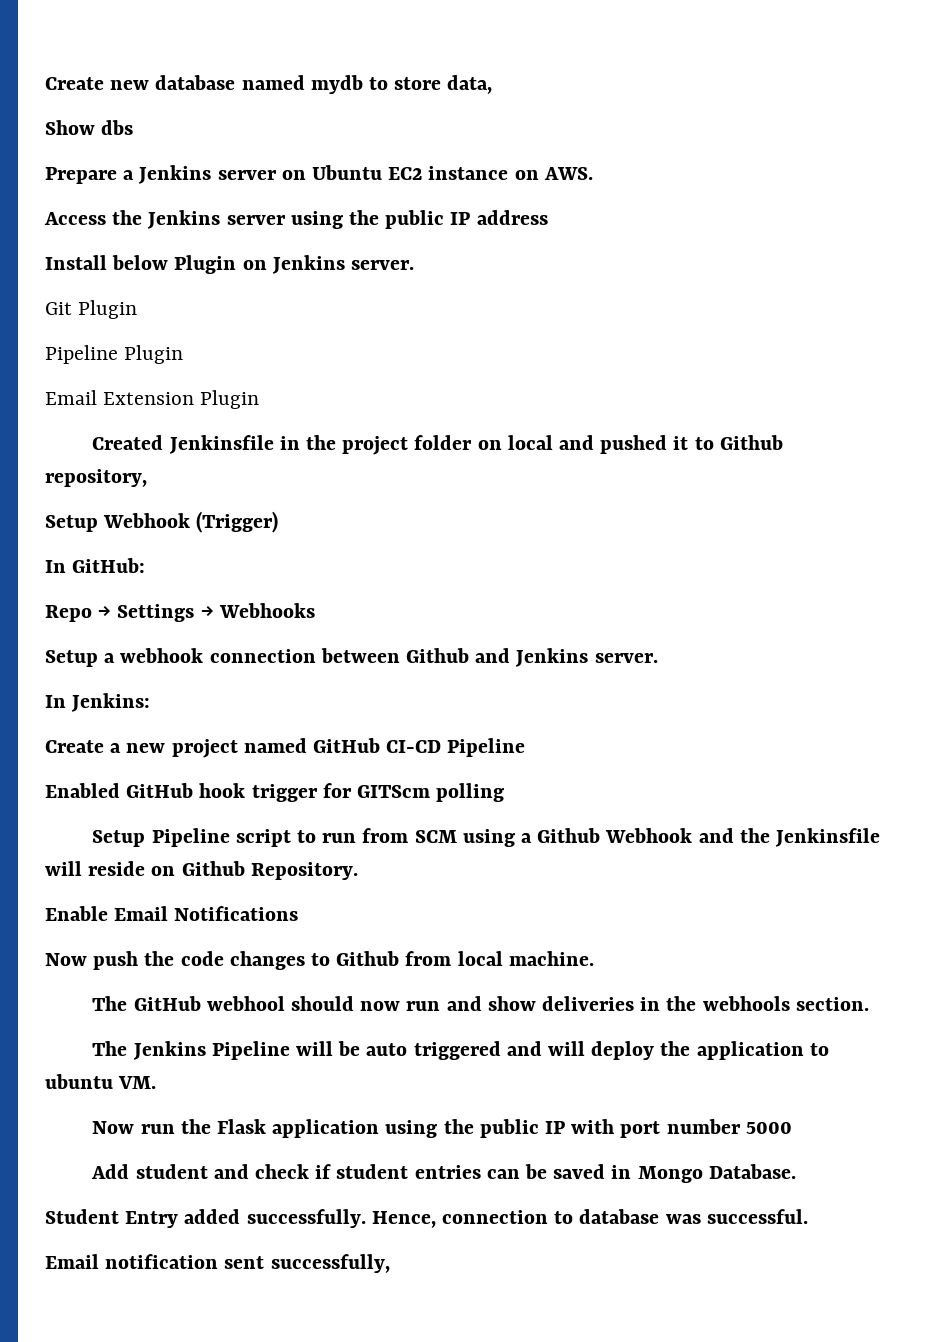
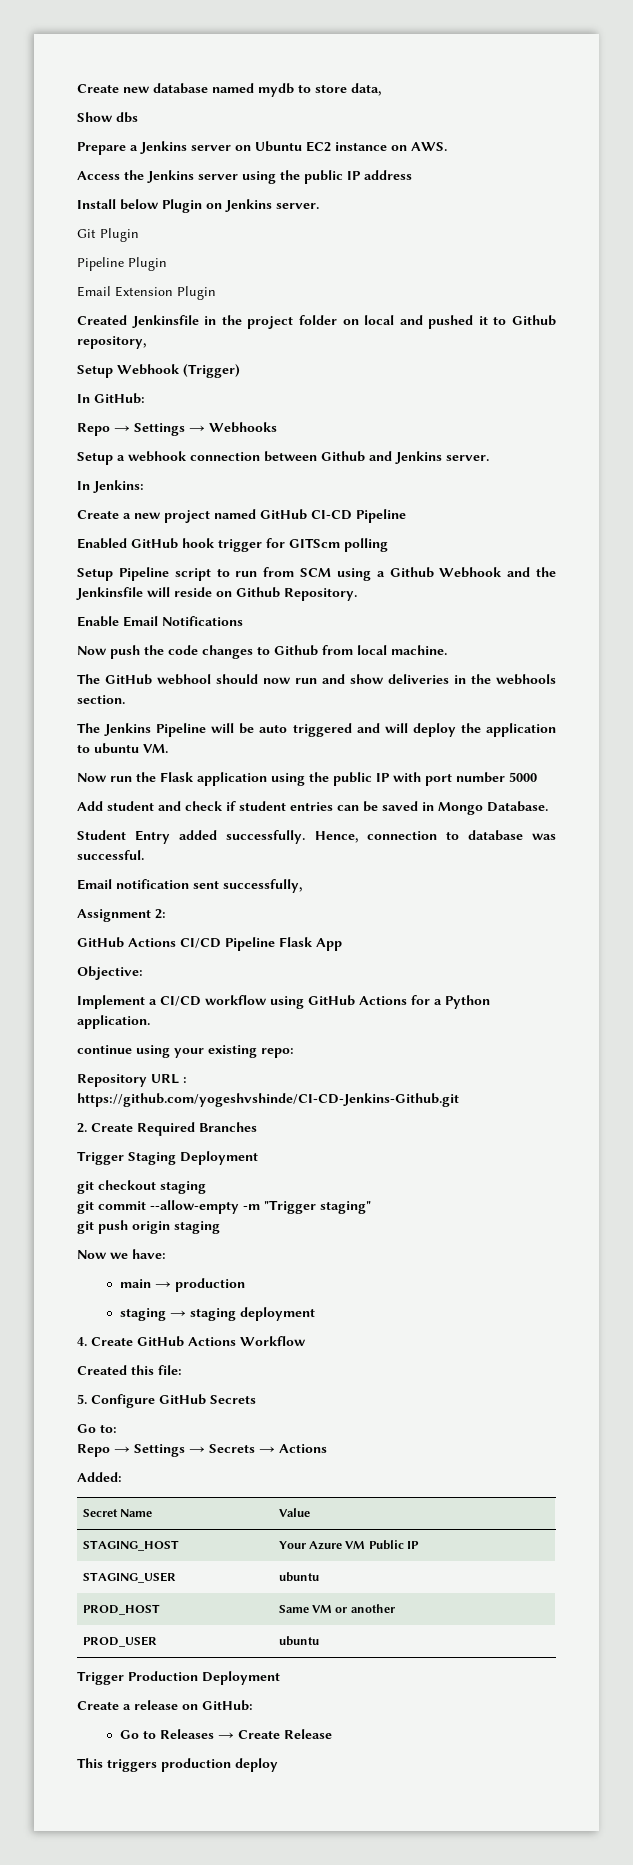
+ Assignment 2:
+ GitHub Actions CI/CD Pipeline Flask App
+ Objective:
+ Implement a CI/CD workflow using GitHub Actions for a Python application.
+ continue using your existing repo:
+ Repository URL : https://github.com/yogeshvshinde/CI-CD-Jenkins-Github.git
+ 2. Create Required Branches
+ Trigger Staging Deployment
+ git checkout staging
+ git commit --allow-empty -m "Trigger staging"
+ git push origin staging
+ Now we have:
+ main → production
+ staging → staging deployment
+ 4. Create GitHub Actions Workflow
+ Created this file:
+ 5. Configure GitHub Secrets
+ Go to:
+ Repo → Settings → Secrets → Actions
+ Added:
+ Secret Name | Value
+ STAGING_HOST | Your Azure VM Public IP
+ STAGING_USER | ubuntu
+ PROD_HOST | Same VM or another
+ PROD_USER | ubuntu
+ Trigger Production Deployment
+ Create a release on GitHub:
+ Go to Releases → Create Release
+ This triggers production deploy

